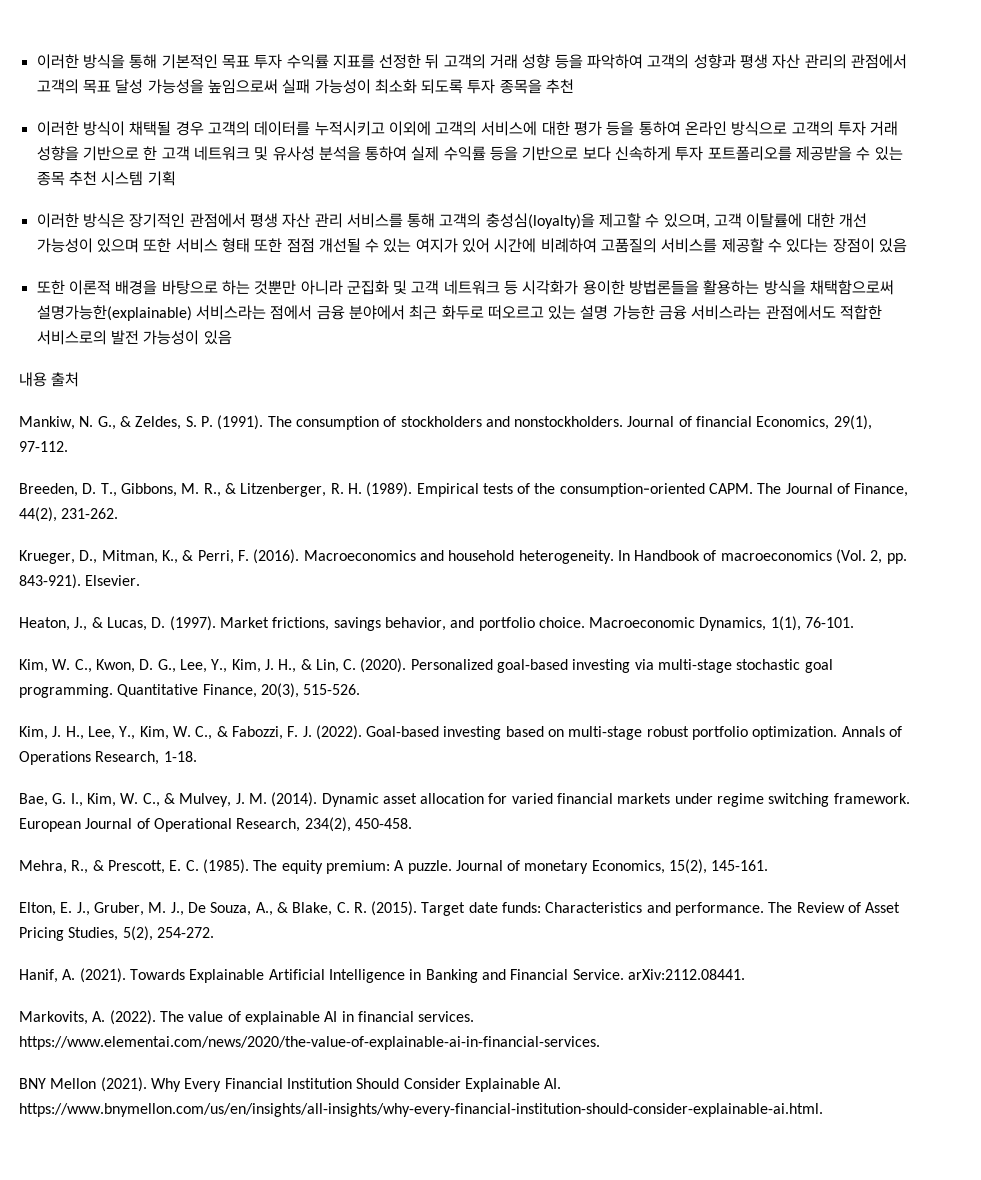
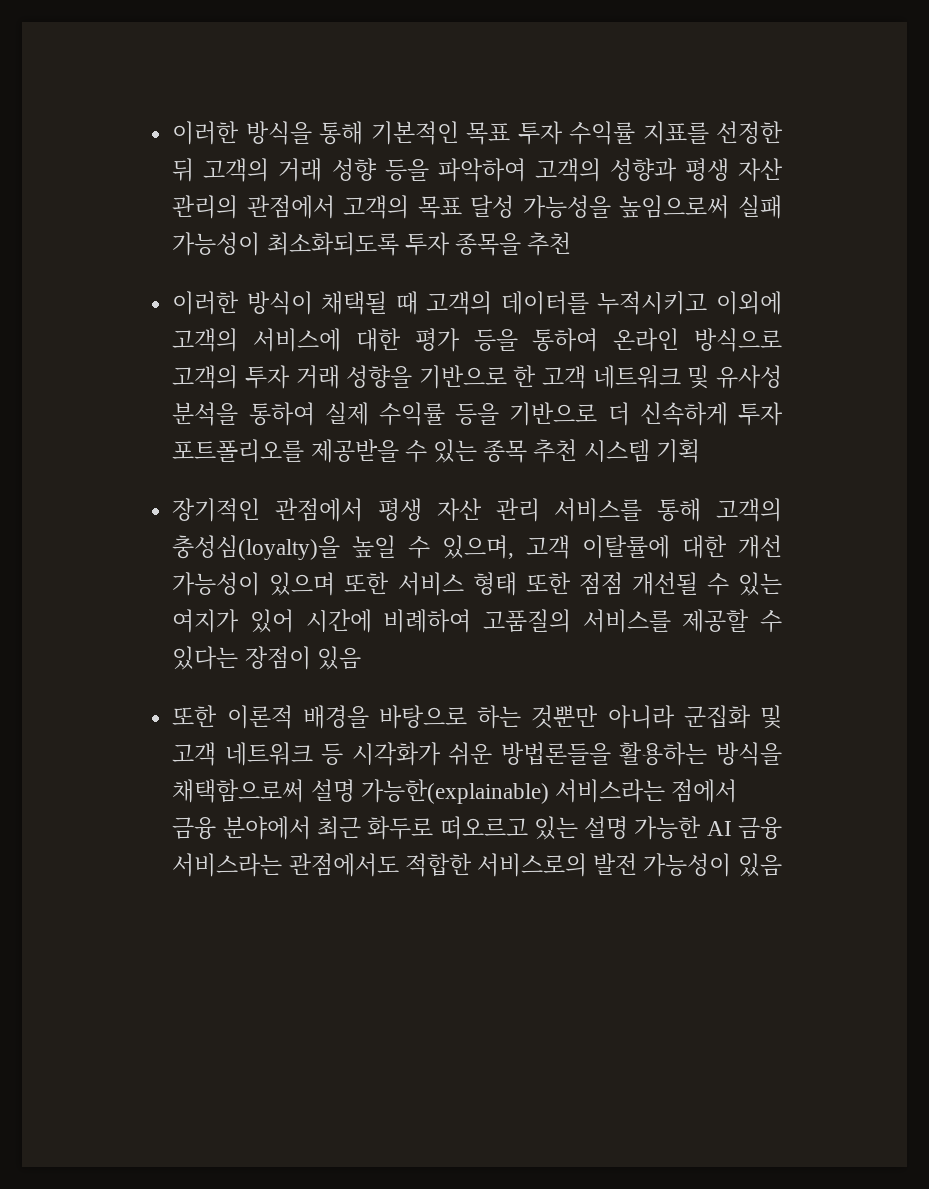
- 이러한 방식을 통해 기본적인 목표 투자 수익률 지표를 선정한 뒤 고객의 거래 성향 등을 파악하여 고객의 성향과 평생 자산 관리의 관점에서 고객의 목표 달성 가능성을 높임으로써 실패 가능성이 최소화 되도록 투자 종목을 추천
+ 이러한 방식을 통해 기본적인 목표 투자 수익률 지표를 선정한 뒤 고객의 거래 성향 등을 파악하여 고객의 성향과 평생 자산 관리의 관점에서 고객의 목표 달성 가능성을 높임으로써 실패 가능성이 최소화되도록 투자 종목을 추천
- 이러한 방식이 채택될 경우 고객의 데이터를 누적시키고 이외에 고객의 서비스에 대한 평가 등을 통하여 온라인 방식으로 고객의 투자 거래 성향을 기반으로 한 고객 네트워크 및 유사성 분석을 통하여 실제 수익률 등을 기반으로 보다 신속하게 투자 포트폴리오를 제공받을 수 있는 종목 추천 시스템 기획
+ 이러한 방식이 채택될 때 고객의 데이터를 누적시키고 이외에 고객의 서비스에 대한 평가 등을 통하여 온라인 방식으로 고객의 투자 거래 성향을 기반으로 한 고객 네트워크 및 유사성 분석을 통하여 실제 수익률 등을 기반으로 더 신속하게 투자 포트폴리오를 제공받을 수 있는 종목 추천 시스템 기획
- 이러한 방식은 장기적인 관점에서 평생 자산 관리 서비스를 통해 고객의 충성심(loyalty)을 제고할 수 있으며, 고객 이탈률에 대한 개선 가능성이 있으며 또한 서비스 형태 또한 점점 개선될 수 있는 여지가 있어 시간에 비례하여 고품질의 서비스를 제공할 수 있다는 장점이 있음
+ 장기적인 관점에서 평생 자산 관리 서비스를 통해 고객의 충성심(loyalty)을 높일 수 있으며, 고객 이탈률에 대한 개선 가능성이 있으며 또한 서비스 형태 또한 점점 개선될 수 있는 여지가 있어 시간에 비례하여 고품질의 서비스를 제공할 수 있다는 장점이 있음
- 또한 이론적 배경을 바탕으로 하는 것뿐만 아니라 군집화 및 고객 네트워크 등 시각화가 용이한 방법론들을 활용하는 방식을 채택함으로써 설명가능한(explainable) 서비스라는 점에서 금융 분야에서 최근 화두로 떠오르고 있는 설명 가능한 금융 서비스라는 관점에서도 적합한 서비스로의 발전 가능성이 있음
+ 또한 이론적 배경을 바탕으로 하는 것뿐만 아니라 군집화 및 고객 네트워크 등 시각화가 쉬운 방법론들을 활용하는 방식을 채택함으로써 설명 가능한(explainable) 서비스라는 점에서 금융 분야에서 최근 화두로 떠오르고 있는 설명 가능한 AI 금융 서비스라는 관점에서도 적합한 서비스로의 발전 가능성이 있음
- 내용 출처
- Mankiw, N. G., & Zeldes, S. P. (1991). The consumption of stockholders and nonstockholders. Journal of financial Economics, 29(1), 97-112.
- Breeden, D. T., Gibbons, M. R., & Litzenberger, R. H. (1989). Empirical tests of the consumption‐oriented CAPM. The Journal of Finance, 44(2), 231-262.
- Krueger, D., Mitman, K., & Perri, F. (2016). Macroeconomics and household heterogeneity. In Handbook of macroeconomics (Vol. 2, pp. 843-921). Elsevier.
- Heaton, J., & Lucas, D. (1997). Market frictions, savings behavior, and portfolio choice. Macroeconomic Dynamics, 1(1), 76-101.
- Kim, W. C., Kwon, D. G., Lee, Y., Kim, J. H., & Lin, C. (2020). Personalized goal-based investing via multi-stage stochastic goal programming. Quantitative Finance, 20(3), 515-526.
- Kim, J. H., Lee, Y., Kim, W. C., & Fabozzi, F. J. (2022). Goal-based investing based on multi-stage robust portfolio optimization. Annals of Operations Research, 1-18.
- Bae, G. I., Kim, W. C., & Mulvey, J. M. (2014). Dynamic asset allocation for varied financial markets under regime switching framework. European Journal of Operational Research, 234(2), 450-458.
- Mehra, R., & Prescott, E. C. (1985). The equity premium: A puzzle. Journal of monetary Economics, 15(2), 145-161.
- Elton, E. J., Gruber, M. J., De Souza, A., & Blake, C. R. (2015). Target date funds: Characteristics and performance. The Review of Asset Pricing Studies, 5(2), 254-272.
- Hanif, A. (2021). Towards Explainable Artificial Intelligence in Banking and Financial Service. arXiv:2112.08441.
- Markovits, A. (2022). The value of explainable AI in financial services. https://www.elementai.com/news/2020/the-value-of-explainable-ai-in-financial-services.
- BNY Mellon (2021). Why Every Financial Institution Should Consider Explainable AI. https://www.bnymellon.com/us/en/insights/all-insights/why-every-financial-institution-should-consider-explainable-ai.html.

